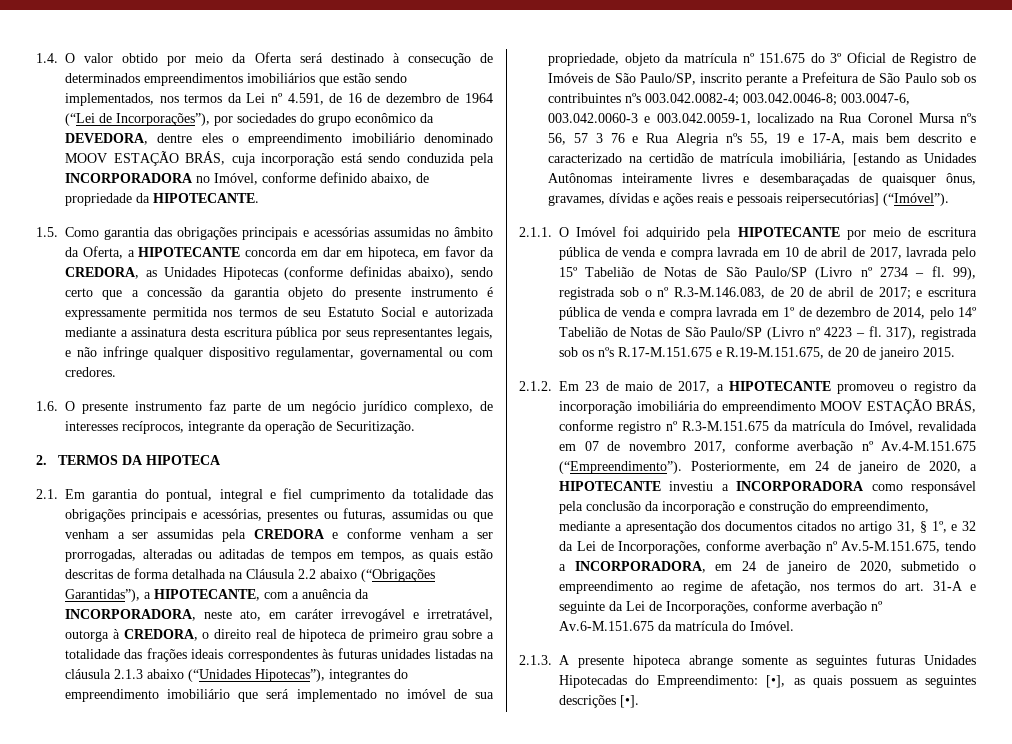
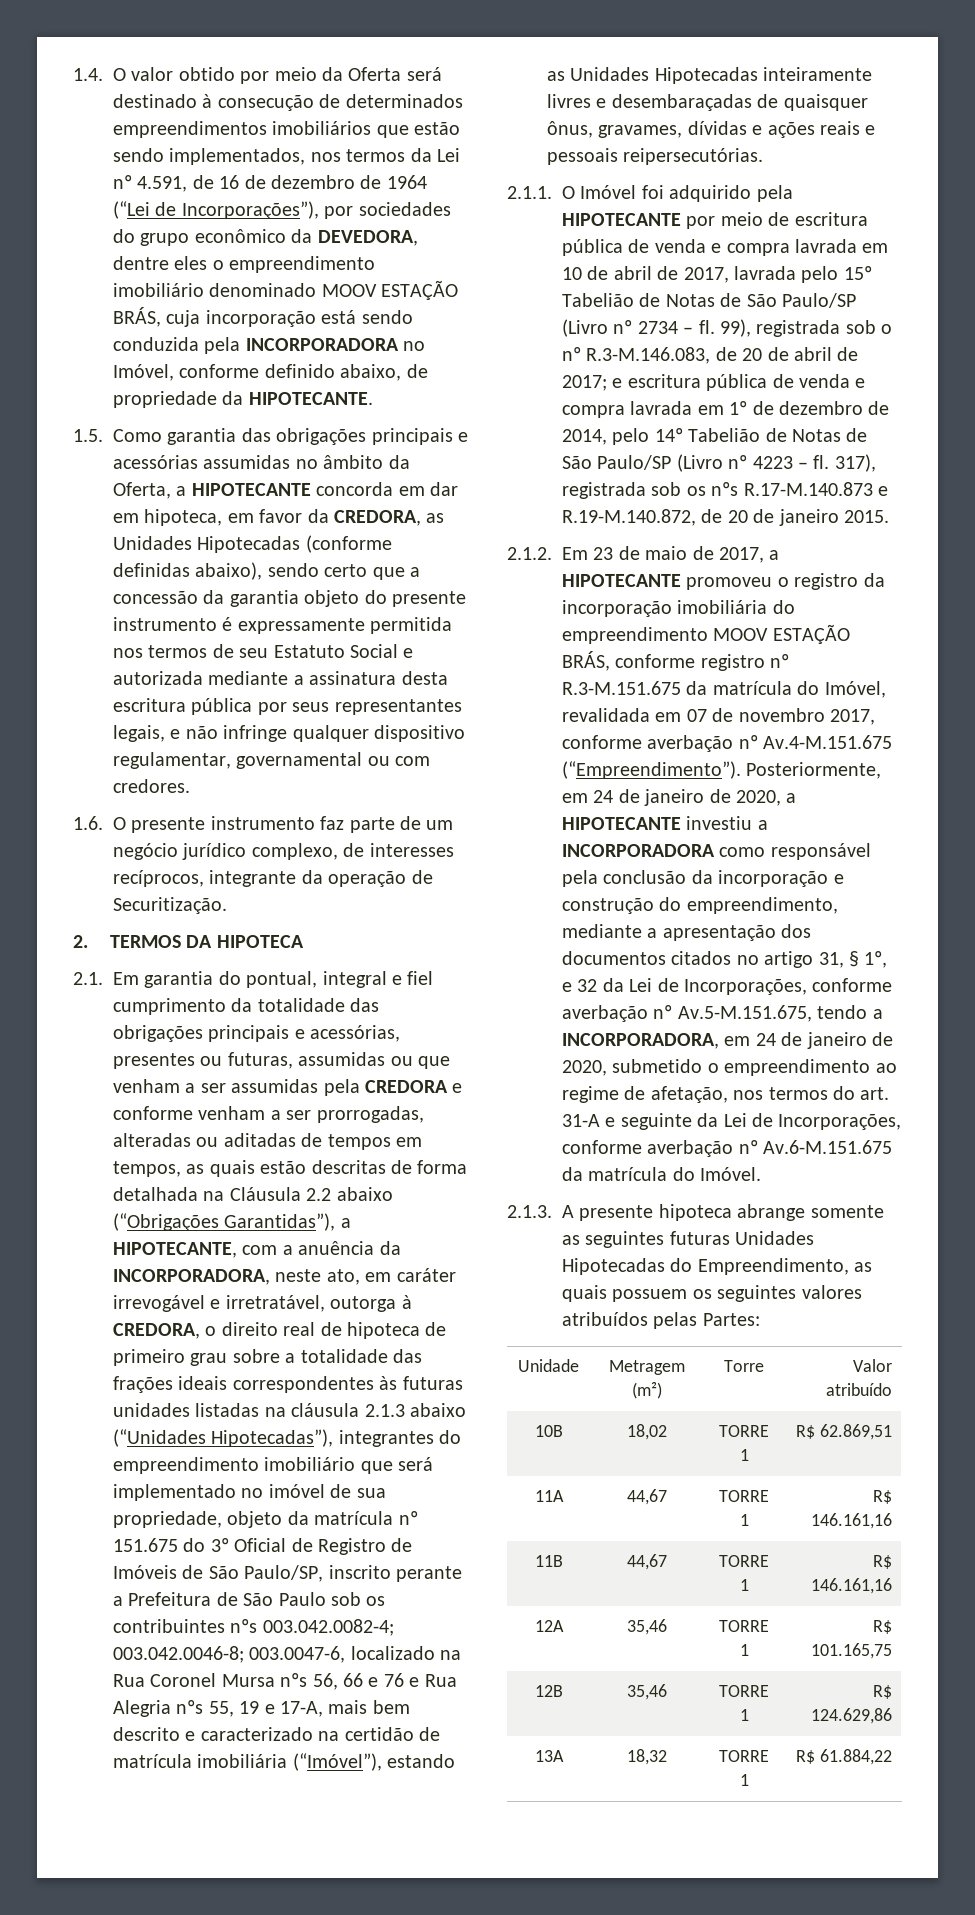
- 1.5. Como garantia das obrigações principais e acessórias assumidas no âmbito da Oferta, a HIPOTECANTE concorda em dar em hipoteca, em favor da CREDORA, as Unidades Hipotecas (conforme definidas abaixo), sendo certo que a concessão da garantia objeto do presente instrumento é expressamente permitida nos termos de seu Estatuto Social e autorizada mediante a assinatura desta escritura pública por seus representantes legais, e não infringe qualquer dispositivo regulamentar, governamental ou com credores.
+ 1.5. Como garantia das obrigações principais e acessórias assumidas no âmbito da Oferta, a HIPOTECANTE concorda em dar em hipoteca, em favor da CREDORA, as Unidades Hipotecadas (conforme definidas abaixo), sendo certo que a concessão da garantia objeto do presente instrumento é expressamente permitida nos termos de seu Estatuto Social e autorizada mediante a assinatura desta escritura pública por seus representantes legais, e não infringe qualquer dispositivo regulamentar, governamental ou com credores.
- 2.1. Em garantia do pontual, integral e fiel cumprimento da totalidade das obrigações principais e acessórias, presentes ou futuras, assumidas ou que venham a ser assumidas pela CREDORA e conforme venham a ser prorrogadas, alteradas ou aditadas de tempos em tempos, as quais estão descritas de forma detalhada na Cláusula 2.2 abaixo (“Obrigações Garantidas”), a HIPOTECANTE, com a anuência da INCORPORADORA, neste ato, em caráter irrevogável e irretratável, outorga à CREDORA, o direito real de hipoteca de primeiro grau sobre a totalidade das frações ideais correspondentes às futuras unidades listadas na cláusula 2.1.3 abaixo (“Unidades Hipotecas”), integrantes do empreendimento imobiliário que será implementado no imóvel de sua propriedade, objeto da matrícula nº 151.675 do 3º Oficial de Registro de Imóveis de São Paulo/SP, inscrito perante a Prefeitura de São Paulo sob os contribuintes nºs 003.042.0082-4;
+ 2.1. Em garantia do pontual, integral e fiel cumprimento da totalidade das obrigações principais e acessórias, presentes ou futuras, assumidas ou que venham a ser assumidas pela CREDORA e conforme venham a ser prorrogadas, alteradas ou aditadas de tempos em tempos, as quais estão descritas de forma detalhada na Cláusula 2.2 abaixo (“Obrigações Garantidas”), a HIPOTECANTE, com a anuência da INCORPORADORA, neste ato, em caráter irrevogável e irretratável, outorga à CREDORA, o direito real de hipoteca de primeiro grau sobre a totalidade das frações ideais correspondentes às futuras unidades listadas na cláusula 2.1.3 abaixo (“Unidades Hipotecadas”), integrantes do empreendimento imobiliário que será implementado no imóvel de sua propriedade, objeto da matrícula nº 151.675 do 3º Oficial de Registro de Imóveis de São Paulo/SP, inscrito perante a Prefeitura de São Paulo sob os contribuintes nºs 003.042.0082-4;
- 003.0047-6, 003.042.0060-3 e 003.042.0059-1, localizado na Rua Coronel Mursa nºs 56, 57 3 76 e Rua Alegria nºs 55, 19 e 17-A, mais bem descrito e caracterizado na certidão de matrícula imobiliária, [estando as Unidades Autônomas inteiramente livres e desembaraçadas de quaisquer ônus, gravames, dívidas e ações reais e pessoais reipersecutórias] (“Imóvel”).
+ 003.0047-6, localizado na Rua Coronel Mursa nºs 56, 66 e 76 e Rua Alegria nºs 55, 19 e 17-A, mais bem descrito e caracterizado na certidão de matrícula imobiliária (“Imóvel”), estando as Unidades Hipotecadas inteiramente livres e desembaraçadas de quaisquer ônus, gravames, dívidas e ações reais e pessoais reipersecutórias.
- 317), registrada sob os nºs R.17-M.151.675 e R.19-M.151.675, de 20 de janeiro 2015.
+ 317), registrada sob os nºs R.17-M.140.873 e R.19-M.140.872, de 20 de janeiro 2015.
- 2.1.3. A presente hipoteca abrange somente as seguintes futuras Unidades Hipotecadas do Empreendimento: [•], as quais possuem as seguintes descrições [•].
+ 2.1.3. A presente hipoteca abrange somente as seguintes futuras Unidades Hipotecadas do Empreendimento, as quais possuem os seguintes valores atribuídos pelas Partes:
+ Unidade | Metragem (m²) | Torre | Valor atribuído
+ 10B | 18,02 | TORRE 1 | R$ 62.869,51
+ 11A | 44,67 | TORRE 1 | R$ 146.161,16
+ 11B | 44,67 | TORRE 1 | R$ 146.161,16
+ 12A | 35,46 | TORRE 1 | R$ 101.165,75
+ 12B | 35,46 | TORRE 1 | R$ 124.629,86
+ 13A | 18,32 | TORRE 1 | R$ 61.884,22

